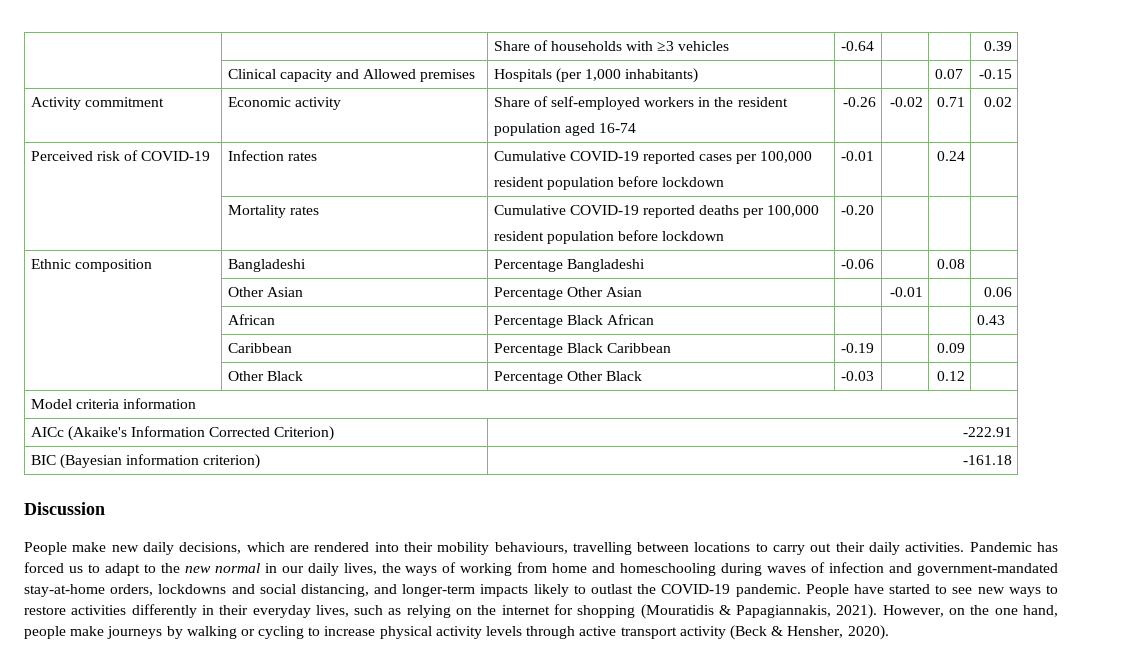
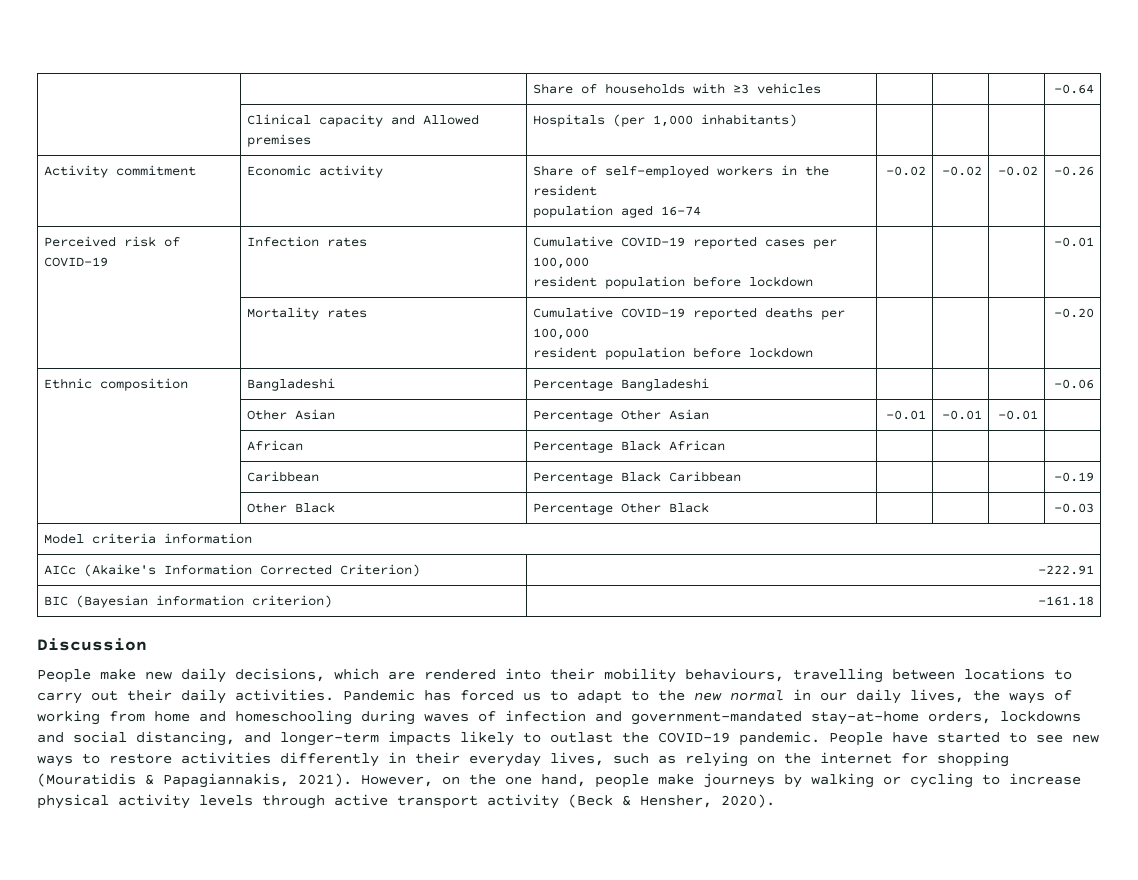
- | | Share of households with ≥3 vehicles | -0.64 | | | 0.39
+ | | Share of households with ≥3 vehicles | | | | -0.64
- | Clinical capacity and Allowed premises | Hospitals (per 1,000 inhabitants) | | | 0.07 | -0.15
+ | Clinical capacity and Allowed premises | Hospitals (per 1,000 inhabitants) | | | |
  Activity commitment | Economic activity | Share of self-employed workers in the resident
- population aged 16-74 | -0.26 | -0.02 | 0.71 | 0.02
+ population aged 16-74 | -0.02 | -0.02 | -0.02 | -0.26
  Perceived risk of COVID-19 | Infection rates | Cumulative COVID-19 reported cases per 100,000
- resident population before lockdown | -0.01 | | 0.24 |
+ resident population before lockdown | | | | -0.01
  | Mortality rates | Cumulative COVID-19 reported deaths per 100,000
- resident population before lockdown | -0.20 | | |
+ resident population before lockdown | | | | -0.20
- Ethnic composition | Bangladeshi | Percentage Bangladeshi | -0.06 | | 0.08 |
+ Ethnic composition | Bangladeshi | Percentage Bangladeshi | | | | -0.06
- | Other Asian | Percentage Other Asian | | -0.01 | | 0.06
+ | Other Asian | Percentage Other Asian | -0.01 | -0.01 | -0.01 |
- | African | Percentage Black African | | | | 0.43
+ | African | Percentage Black African | | | |
- | Caribbean | Percentage Black Caribbean | -0.19 | | 0.09 |
+ | Caribbean | Percentage Black Caribbean | | | | -0.19
- | Other Black | Percentage Other Black | -0.03 | | 0.12 |
+ | Other Black | Percentage Other Black | | | | -0.03

